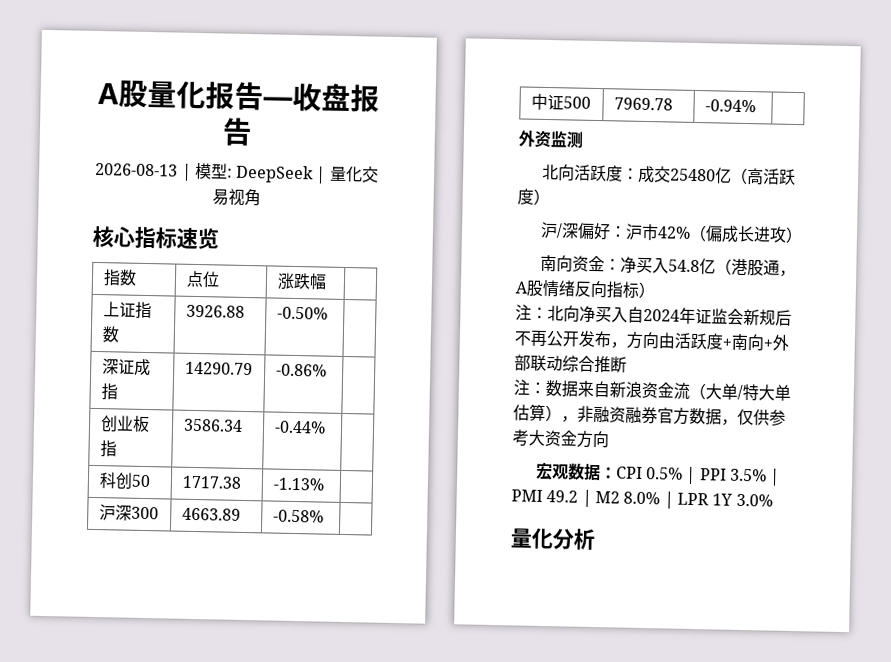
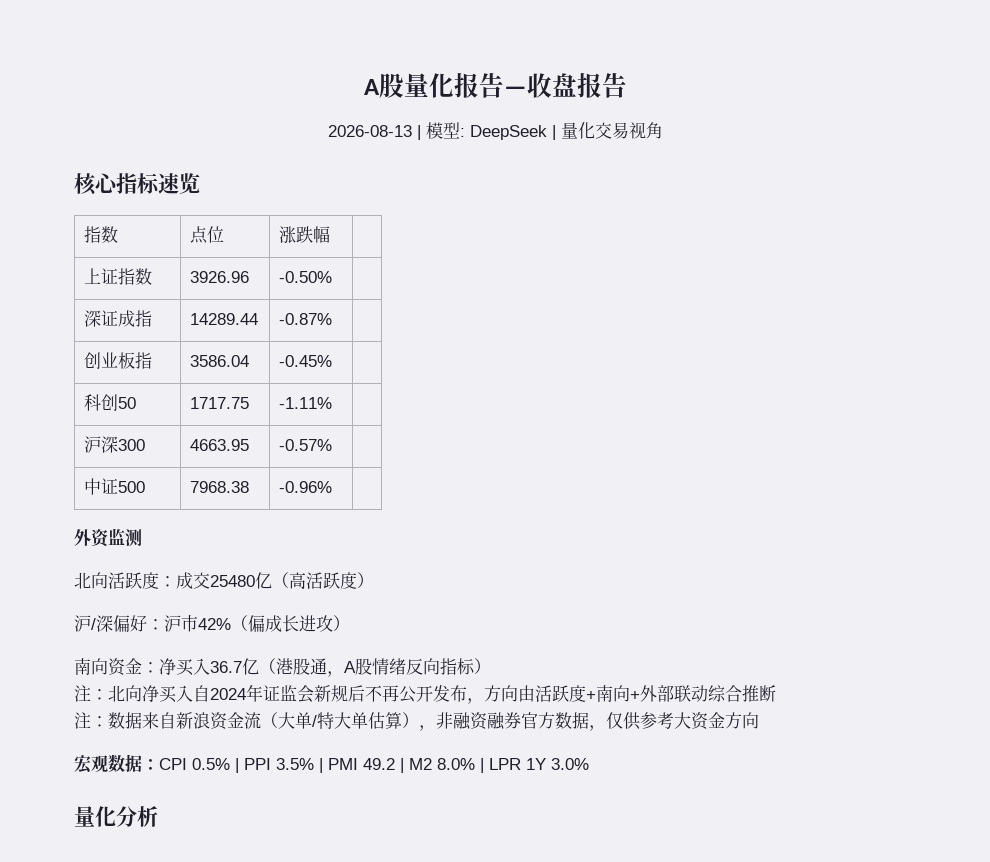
- 上证指数 | 3926.88 | -0.50% |
+ 上证指数 | 3926.96 | -0.50% |
- 深证成指 | 14290.79 | -0.86% |
+ 深证成指 | 14289.44 | -0.87% |
- 创业板指 | 3586.34 | -0.44% |
+ 创业板指 | 3586.04 | -0.45% |
- 科创50 | 1717.38 | -1.13% |
+ 科创50 | 1717.75 | -1.11% |
- 沪深300 | 4663.89 | -0.58% |
+ 沪深300 | 4663.95 | -0.57% |
- 中证500 | 7969.78 | -0.94% |
+ 中证500 | 7968.38 | -0.96% |
- 南向资金：净买入54.8亿（港股通，A股情绪反向指标）
+ 南向资金：净买入36.7亿（港股通，A股情绪反向指标）

